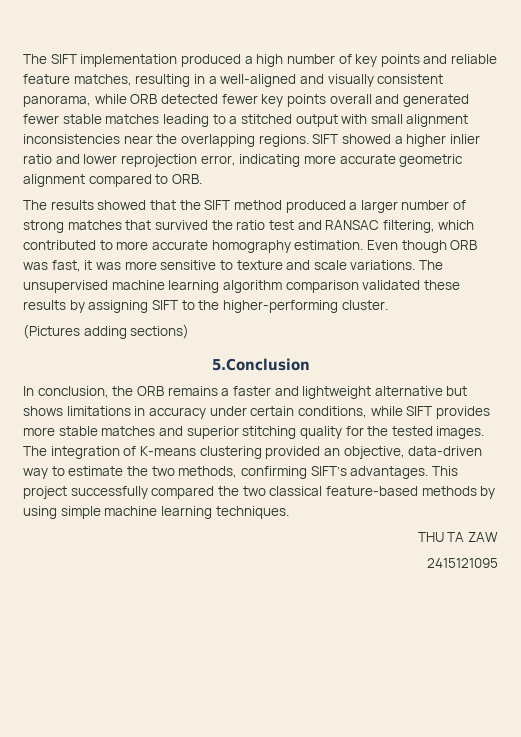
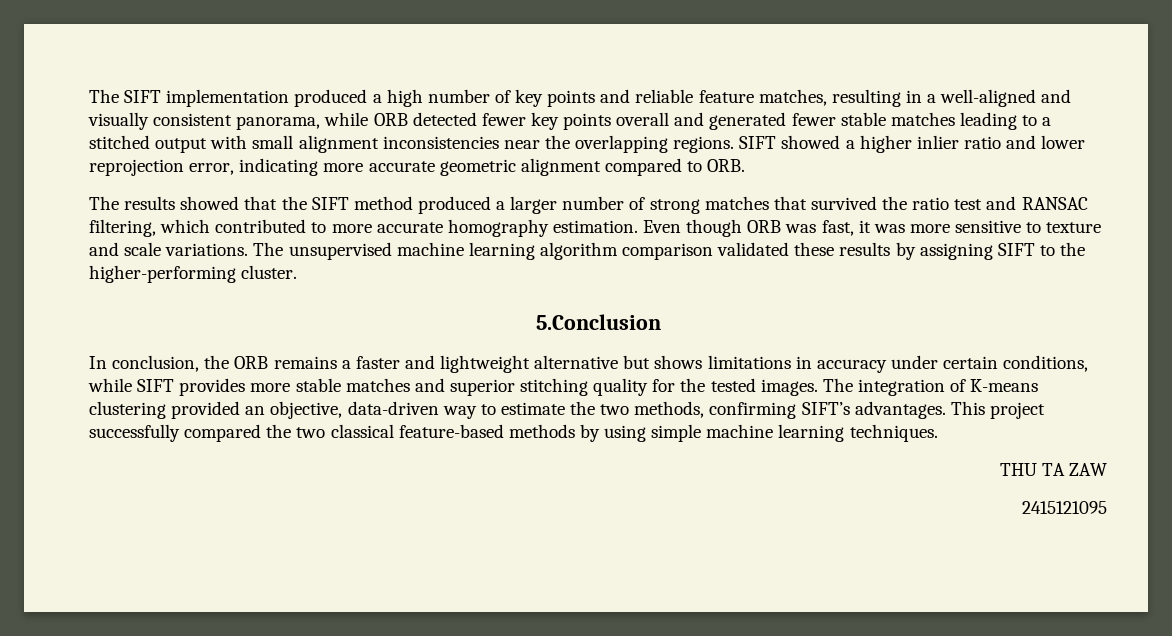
- (Pictures adding sections)

